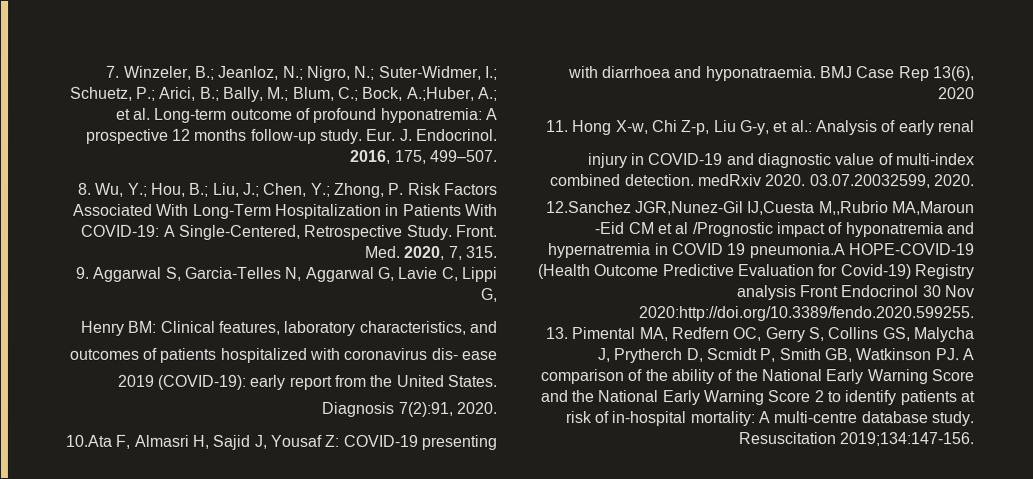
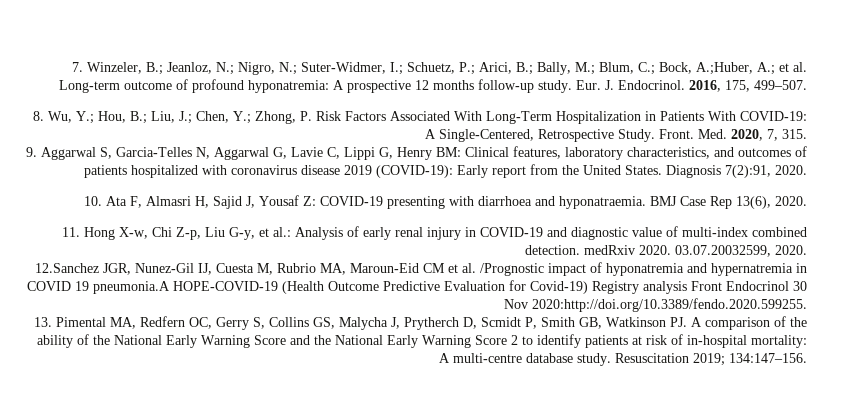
- 9. Aggarwal S, Garcia-Telles N, Aggarwal G, Lavie C, Lippi G,
- Henry BM: Clinical features, laboratory characteristics, and
- outcomes of patients hospitalized with coronavirus dis- ease
- 2019 (COVID-19): early report from the United States.
- Diagnosis 7(2):91, 2020.
+ 9. Aggarwal S, Garcia-Telles N, Aggarwal G, Lavie C, Lippi G, Henry BM: Clinical features, laboratory characteristics, and outcomes of patients hospitalized with coronavirus disease 2019 (COVID-19): Early report from the United States. Diagnosis 7(2):91, 2020.
- 10.Ata F, Almasri H, Sajid J, Yousaf Z: COVID-19 presenting with diarrhoea and hyponatraemia.
+ 10. Ata F, Almasri H, Sajid J, Yousaf Z: COVID-19 presenting with diarrhoea and hyponatraemia.
- BMJ Case Rep 13(6), 2020
+ BMJ Case Rep 13(6), 2020.
- 11. Hong X-w, Chi Z-p, Liu G-y, et al.: Analysis of early renal
- injury in COVID-19 and diagnostic value of multi-index combined detection. medRxiv 2020.
+ 11. Hong X-w, Chi Z-p, Liu G-y, et al.: Analysis of early renal injury in COVID-19 and diagnostic value of multi-index combined detection. medRxiv 2020.
- 12.Sanchez JGR,Nunez-Gil IJ,Cuesta M,,Rubrio MA,Maroun -Eid CM et al /Prognostic impact of hyponatremia and hypernatremia in COVID 19 pneumonia.A HOPE-COVID-19 (Health Outcome Predictive Evaluation for Covid-19) Registry analysis Front Endocrinol 30 Nov 2020:http://doi.org/10.3389/fendo.2020.599255.
+ 12.Sanchez JGR, Nunez-Gil IJ, Cuesta M, Rubrio MA, Maroun-Eid CM et al. /Prognostic impact of hyponatremia and hypernatremia in COVID 19 pneumonia.A HOPE-COVID-19 (Health Outcome Predictive Evaluation for Covid-19) Registry analysis Front Endocrinol 30 Nov 2020:http://doi.org/10.3389/fendo.2020.599255.
- Resuscitation 2019;134:147-156.
+ Resuscitation 2019; 134:147–156.

